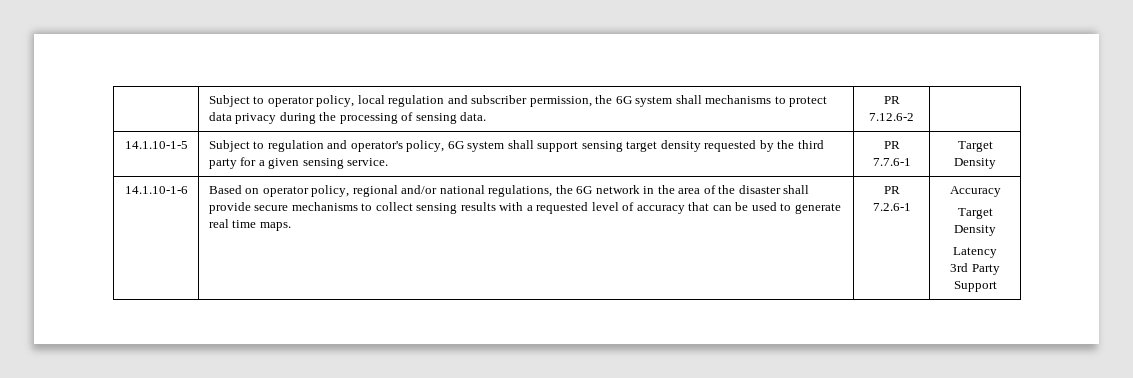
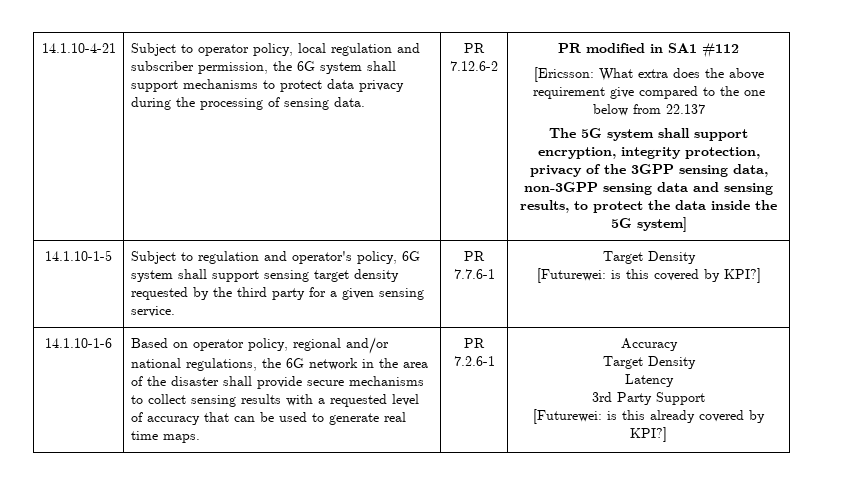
+ 14.1.10-4-21
- Subject to operator policy, local regulation and subscriber permission, the 6G system shall mechanisms to protect data privacy during the processing of sensing data.
+ Subject to operator policy, local regulation and subscriber permission, the 6G system shall support mechanisms to protect data privacy during the processing of sensing data.
+ PR modified in SA1 #112
+ [Ericsson: What extra does the above requirement give compared to the one below from 22.137
+ The 5G system shall support encryption, integrity protection, privacy of the 3GPP sensing data, non-3GPP sensing data and sensing results, to protect the data inside the 5G system]
  14.1.10-1-5 | Subject to regulation and operator's policy, 6G system shall support sensing target density requested by the third party for a given sensing service. | PR 7.7.6-1 | Target Density
+ [Futurewei: is this covered by KPI?]
+ [Futurewei: is this already covered by KPI?]

